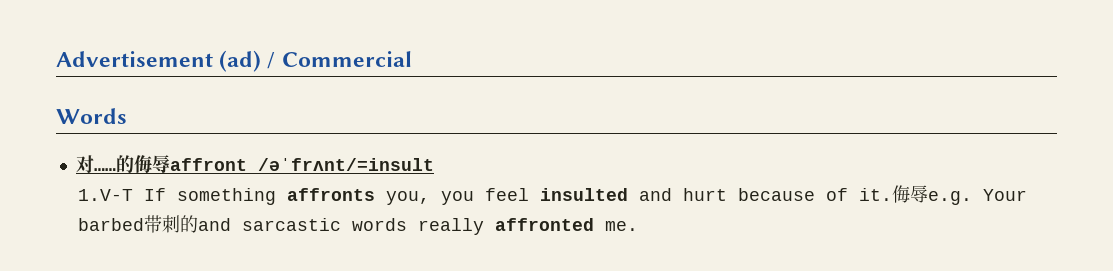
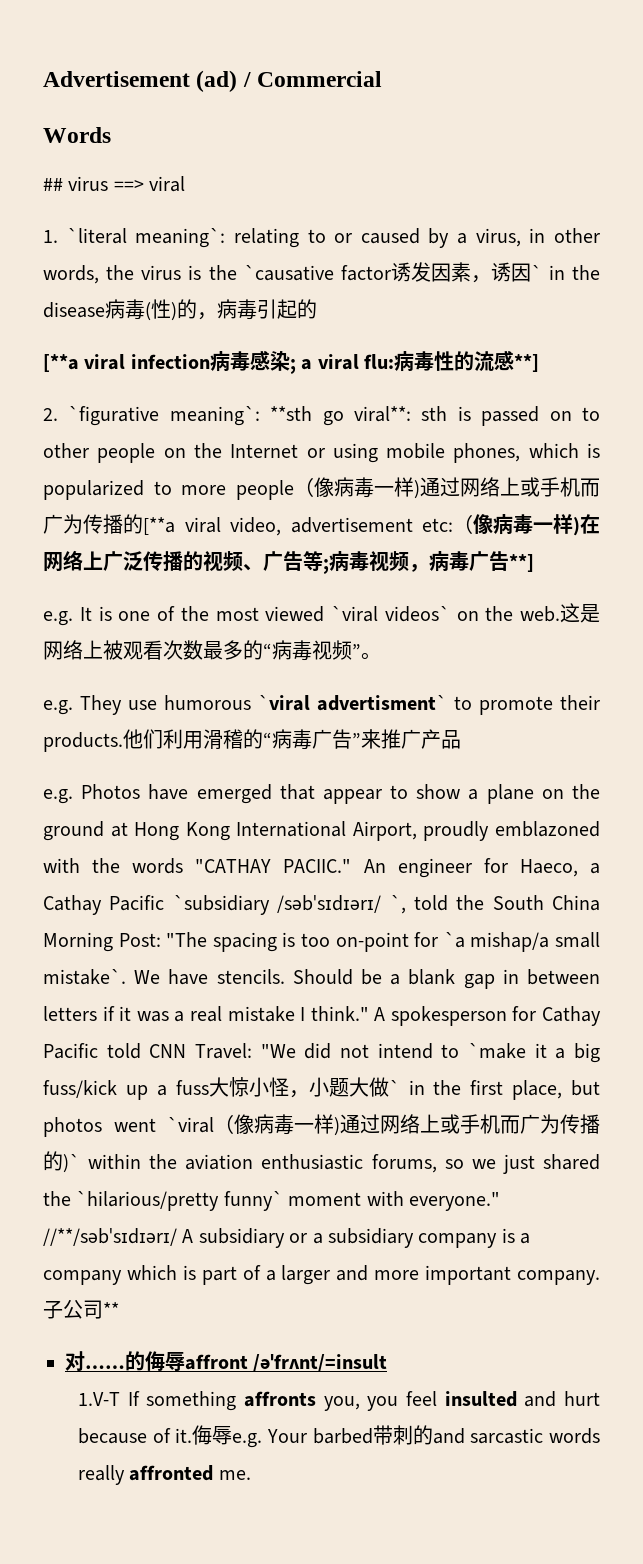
+ ## virus ==> viral
+ 1. `literal meaning`: relating to or caused by a virus, in other words, the virus is the `causative factor诱发因素，诱因` in the disease病毒(性)的，病毒引起的
+ [**a viral infection病毒感染; a viral flu:病毒性的流感**]
+ 2. `figurative meaning`: **sth go viral**: sth is passed on to other people on the Internet or using mobile phones, which is popularized to more people（像病毒一样)通过网络上或手机而广为传播的[**a viral video, advertisement etc:（像病毒一样)在网络上广泛传播的视频、广告等;病毒视频，病毒广告**]
+ e.g. It is one of the most viewed `viral videos` on the web.这是网络上被观看次数最多的“病毒视频”。
+ e.g. They use humorous `viral advertisment` to promote their products.他们利用滑稽的“病毒广告”来推广产品
+ e.g. Photos have emerged that appear to show a plane on the ground at Hong Kong International Airport, proudly emblazoned with the words "CATHAY PACIIC." An engineer for Haeco, a Cathay Pacific `subsidiary /səbˈsɪdɪərɪ/ `, told the South China Morning Post: "The spacing is too on-point for `a mishap/a small mistake`. We have stencils. Should be a blank gap in between letters if it was a real mistake I think." A spokesperson for Cathay Pacific told CNN Travel: "We did not intend to `make it a big fuss/kick up a fuss大惊小怪，小题大做` in the first place, but photos went `viral（像病毒一样)通过网络上或手机而广为传播的)` within the aviation enthusiastic forums, so we just shared the `hilarious/pretty funny` moment with everyone." //**/səbˈsɪdɪərɪ/ A subsidiary or a subsidiary company is a company which is part of a larger and more important company.子公司**

